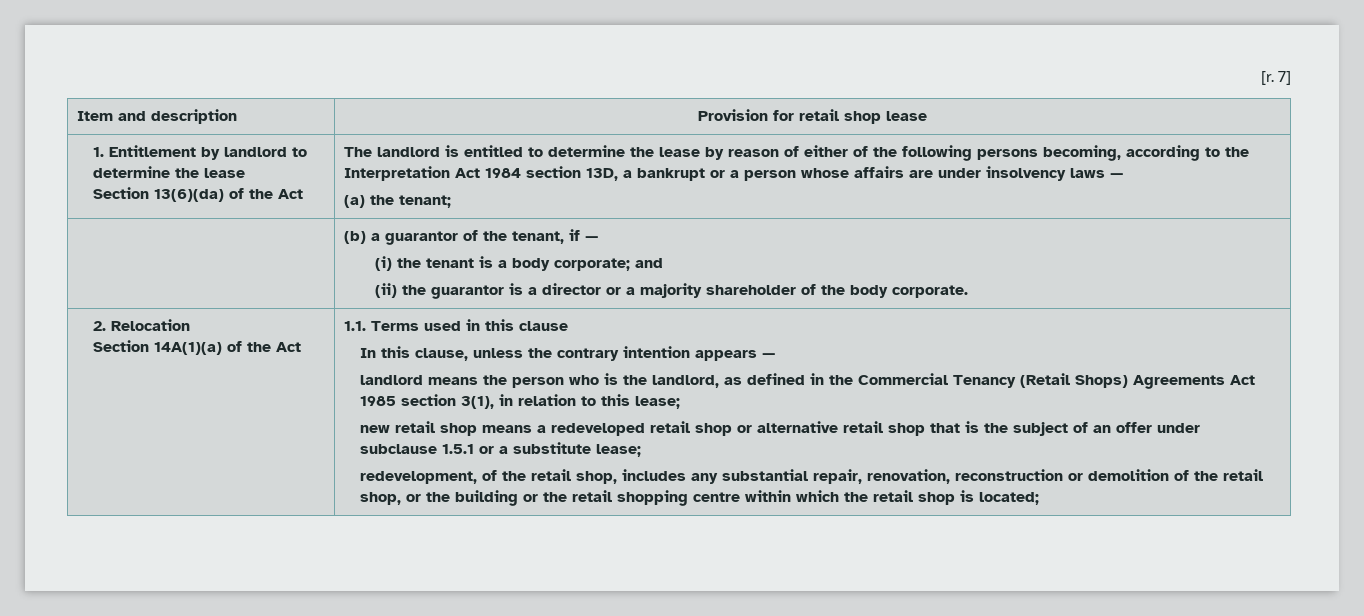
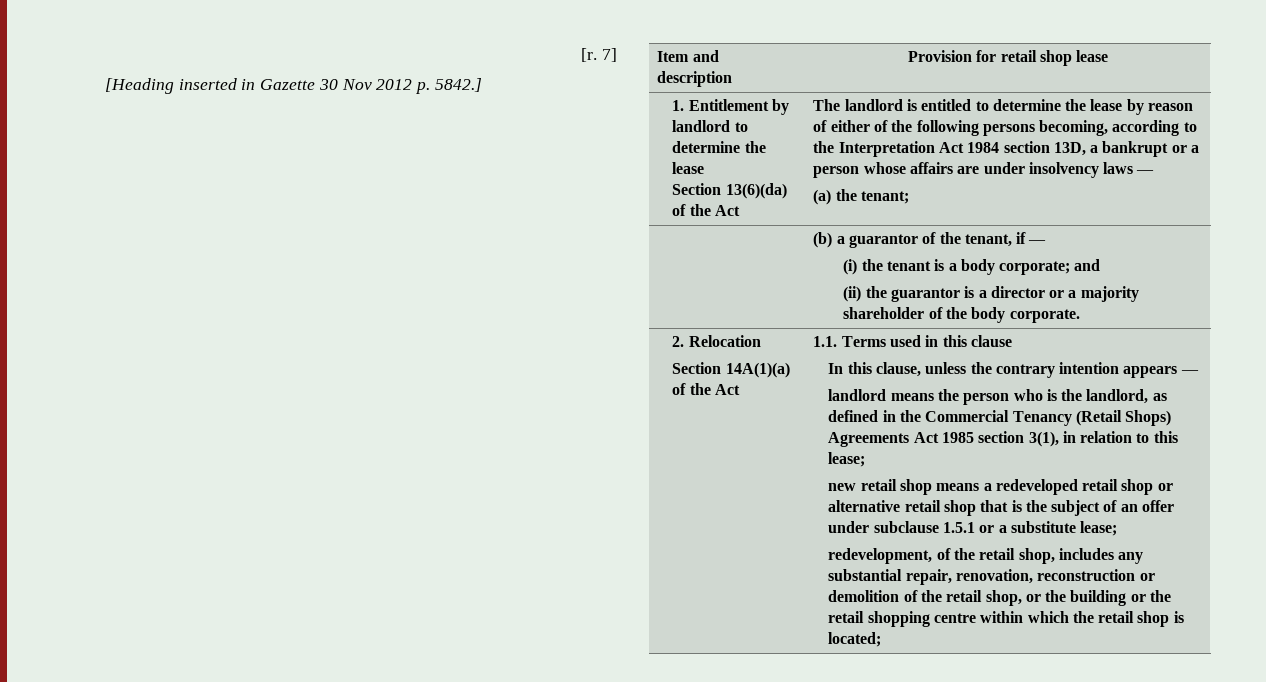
+ [Heading inserted in Gazette 30 Nov 2012 p. 5842.]

